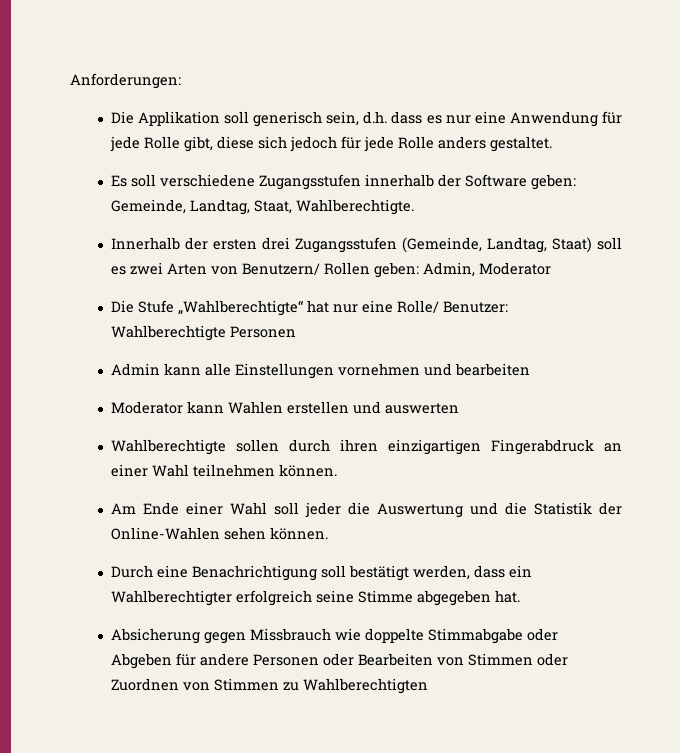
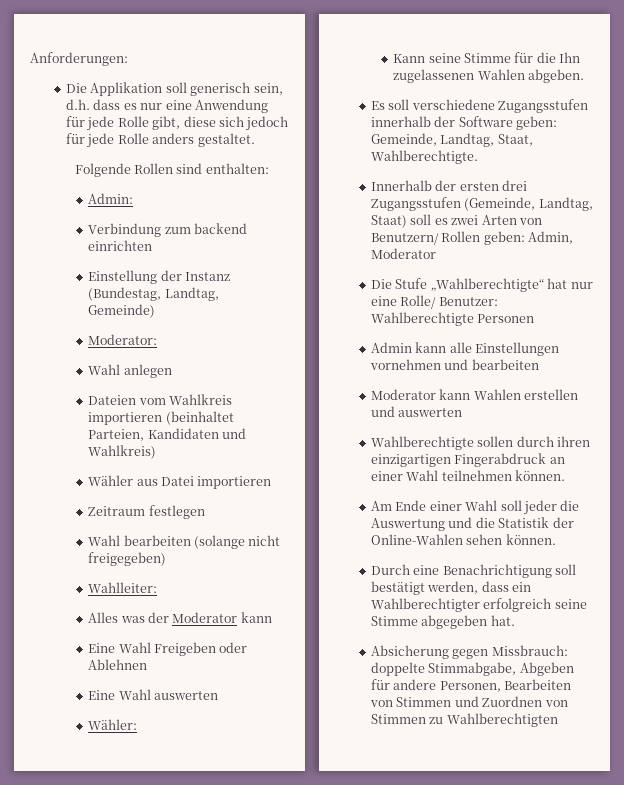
+ Folgende Rollen sind enthalten:
+ Admin:
+ Verbindung zum backend einrichten
+ Einstellung der Instanz (Bundestag, Landtag, Gemeinde)
+ Moderator:
+ Wahl anlegen
+ Dateien vom Wahlkreis importieren (beinhaltet Parteien, Kandidaten und Wahlkreis)
+ Wähler aus Datei importieren
+ Zeitraum festlegen
+ Wahl bearbeiten (solange nicht freigegeben)
+ Wahlleiter:
+ Alles was der Moderator kann
+ Eine Wahl Freigeben oder Ablehnen
+ Eine Wahl auswerten
+ Wähler:
+ Kann seine Stimme für die Ihn zugelassenen Wahlen abgeben.
- Absicherung gegen Missbrauch wie doppelte Stimmabgabe oder Abgeben für andere Personen oder Bearbeiten von Stimmen oder Zuordnen von Stimmen zu Wahlberechtigten
+ Absicherung gegen Missbrauch: doppelte Stimmabgabe, Abgeben für andere Personen, Bearbeiten von Stimmen und Zuordnen von Stimmen zu Wahlberechtigten

